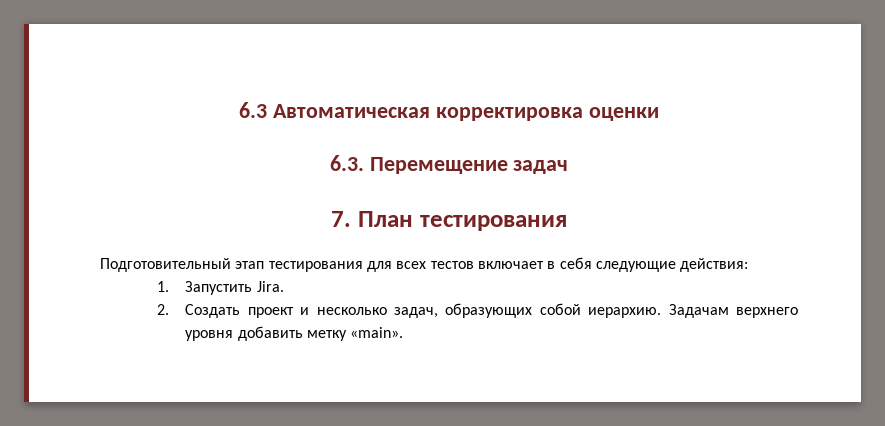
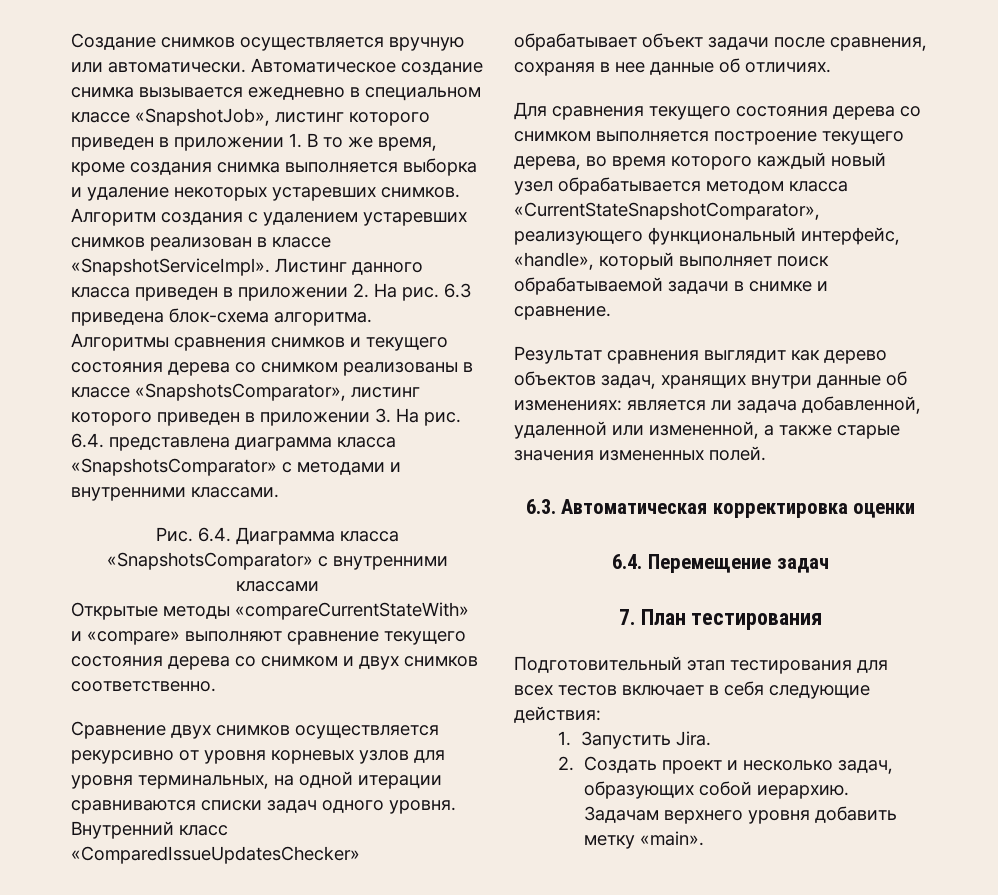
- 6.3 Автоматическая корректировка оценки
+ Создание снимков осуществляется вручную или автоматически. Автоматическое создание снимка вызывается ежедневно в специальном классе «SnapshotJob», листинг которого приведен в приложении 1. В то же время, кроме создания снимка выполняется выборка и удаление некоторых устаревших снимков. Алгоритм создания с удалением устаревших снимков реализован в классе «SnapshotServiceImpl». Листинг данного класса приведен в приложении 2. На рис. 6.3 приведена блок-схема алгоритма.
+ Алгоритмы сравнения снимков и текущего состояния дерева со снимком реализованы в классе «SnapshotsComparator», листинг которого приведен в приложении 3. На рис. 6.4. представлена диаграмма класса «SnapshotsComparator» с методами и внутренними классами.
+ Рис. 6.4. Диаграмма класса «SnapshotsComparator» с внутренними классами
+ Открытые методы «compareCurrentStateWith» и «compare» выполняют сравнение текущего состояния дерева со снимком и двух снимков соответственно.
+ Сравнение двух снимков осуществляется рекурсивно от уровня корневых узлов для уровня терминальных, на одной итерации сравниваются списки задач одного уровня. Внутренний класc «ComparedIssueUpdatesChecker» обрабатывает объект задачи после сравнения, сохраняя в нее данные об отличиях.
+ Для сравнения текущего состояния дерева со снимком выполняется построение текущего дерева, во время которого каждый новый узел обрабатывается методом класса «CurrentStateSnapshotComparator», реализующего функциональный интерфейс, «handle», который выполняет поиск обрабатываемой задачи в снимке и сравнение.
+ Результат сравнения выглядит как дерево объектов задач, хранящих внутри данные об изменениях: является ли задача добавленной, удаленной или измененной, а также старые значения измененных полей.
+ 6.3. Автоматическая корректировка оценки
- 6.3. Перемещение задач
+ 6.4. Перемещение задач

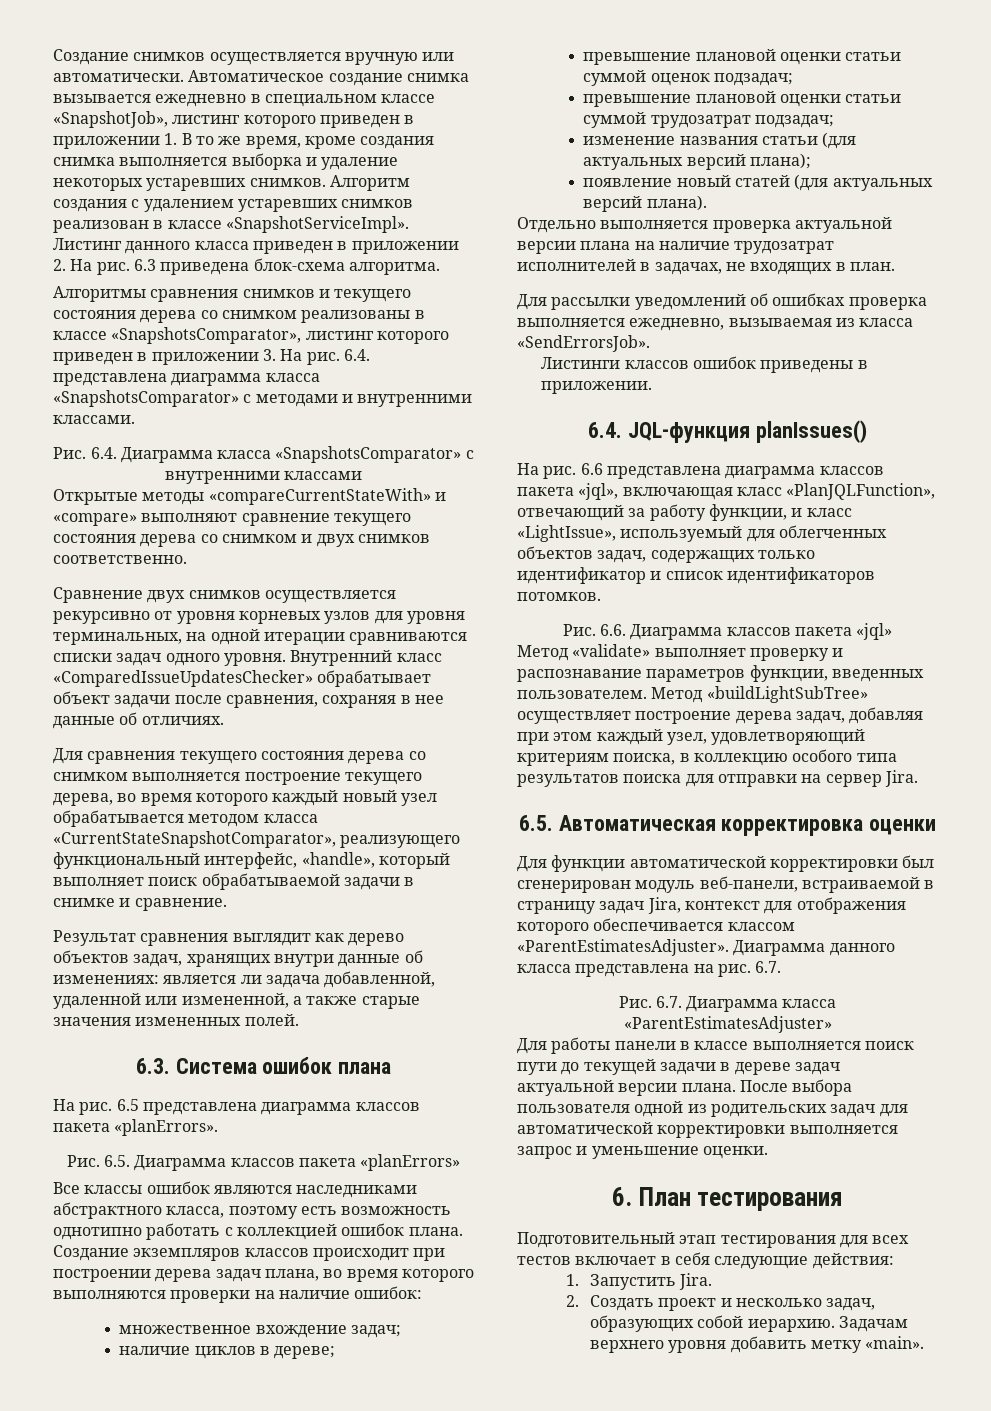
- 6.3. Автоматическая корректировка оценки
- 6.4. Перемещение задач
- 7. План тестирования
+ 6.3. Система ошибок плана
+ На рис. 6.5 представлена диаграмма классов пакета «planErrors».
+ Рис. 6.5. Диаграмма классов пакета «planErrors»
+ Все классы ошибок являются наследниками абстрактного класса, поэтому есть возможность однотипно работать с коллекцией ошибок плана. Создание экземпляров классов происходит при построении дерева задач плана, во время которого выполняются проверки на наличие ошибок:
+ множественное вхождение задач;
+ наличие циклов в дереве;
+ превышение плановой оценки статьи суммой оценок подзадач;
+ превышение плановой оценки статьи суммой трудозатрат подзадач;
+ изменение названия статьи (для актуальных версий плана);
+ появление новый статей (для актуальных версий плана).
+ Отдельно выполняется проверка актуальной версии плана на наличие трудозатрат исполнителей в задачах, не входящих в план.
+ Для рассылки уведомлений об ошибках проверка выполняется ежедневно, вызываемая из класса «SendErrorsJob».
+ Листинги классов ошибок приведены в приложении.
+ 6.4. JQL-функция planIssues()
+ На рис. 6.6 представлена диаграмма классов пакета «jql», включающая класс «PlanJQLFunction», отвечающий за работу функции, и класс «LightIssue», используемый для облегченных объектов задач, содержащих только идентификатор и список идентификаторов потомков.
+ Рис. 6.6. Диаграмма классов пакета «jql»
+ Метод «validate» выполняет проверку и распознавание параметров функции, введенных пользователем. Метод «buildLightSubTree» осуществляет построение дерева задач, добавляя при этом каждый узел, удовлетворяющий критериям поиска, в коллекцию особого типа результатов поиска для отправки на сервер Jira.
+ 6.5. Автоматическая корректировка оценки
+ Для функции автоматической корректировки был сгенерирован модуль веб-панели, встраиваемой в страницу задач Jira, контекст для отображения которого обеспечивается классом «ParentEstimatesAdjuster». Диаграмма данного класса представлена на рис. 6.7.
+ Рис. 6.7. Диаграмма класса «ParentEstimatesAdjuster»
+ Для работы панели в классе выполняется поиск пути до текущей задачи в дереве задач актуальной версии плана. После выбора пользователя одной из родительских задач для автоматической корректировки выполняется запрос и уменьшение оценки.
+ 6. План тестирования

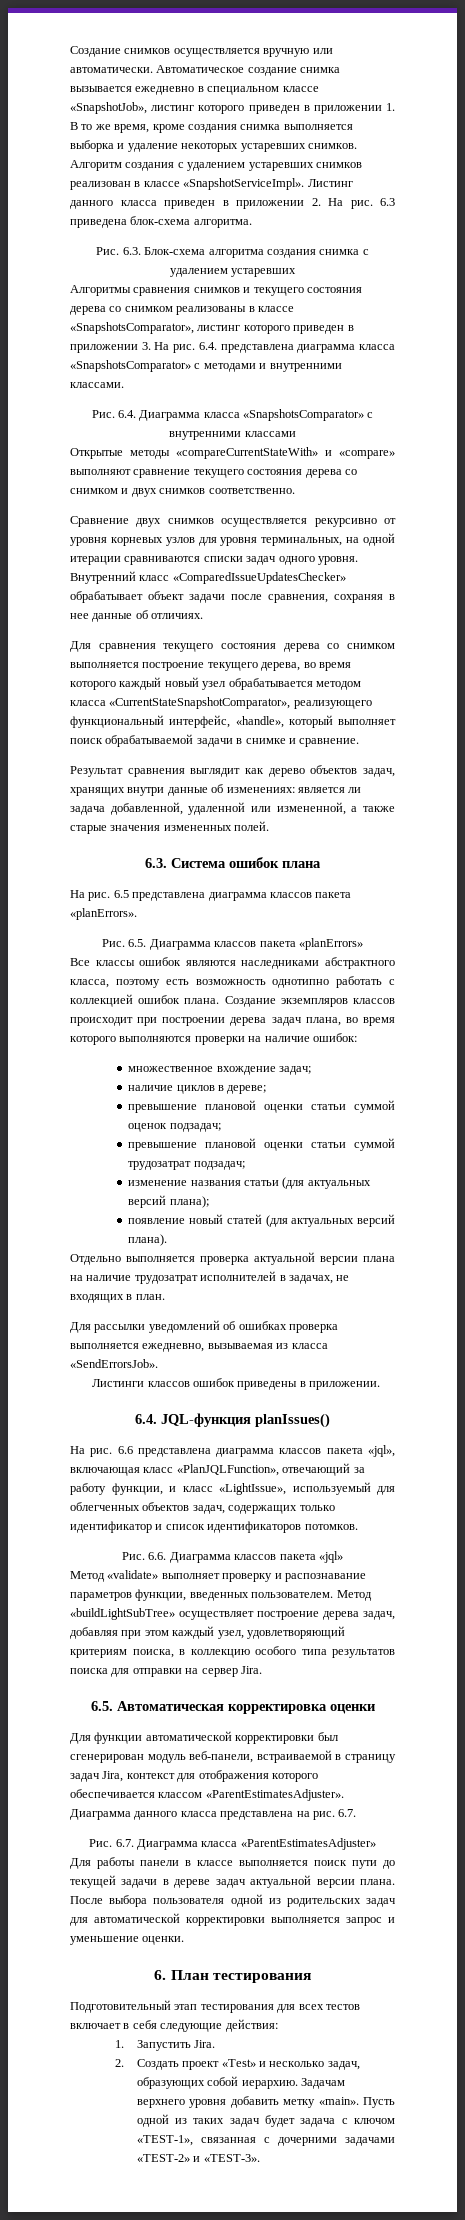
+ Рис. 6.3. Блок-схема алгоритма создания снимка с удалением устаревших
- 2. Создать проект и несколько задач, образующих собой иерархию.
+ 2. Создать проект «Test» и несколько задач, образующих собой иерархию.
+ Пусть одной из таких задач будет задача с ключом «TEST-1», связанная с дочерними задачами «TEST-2» и «TEST-3».

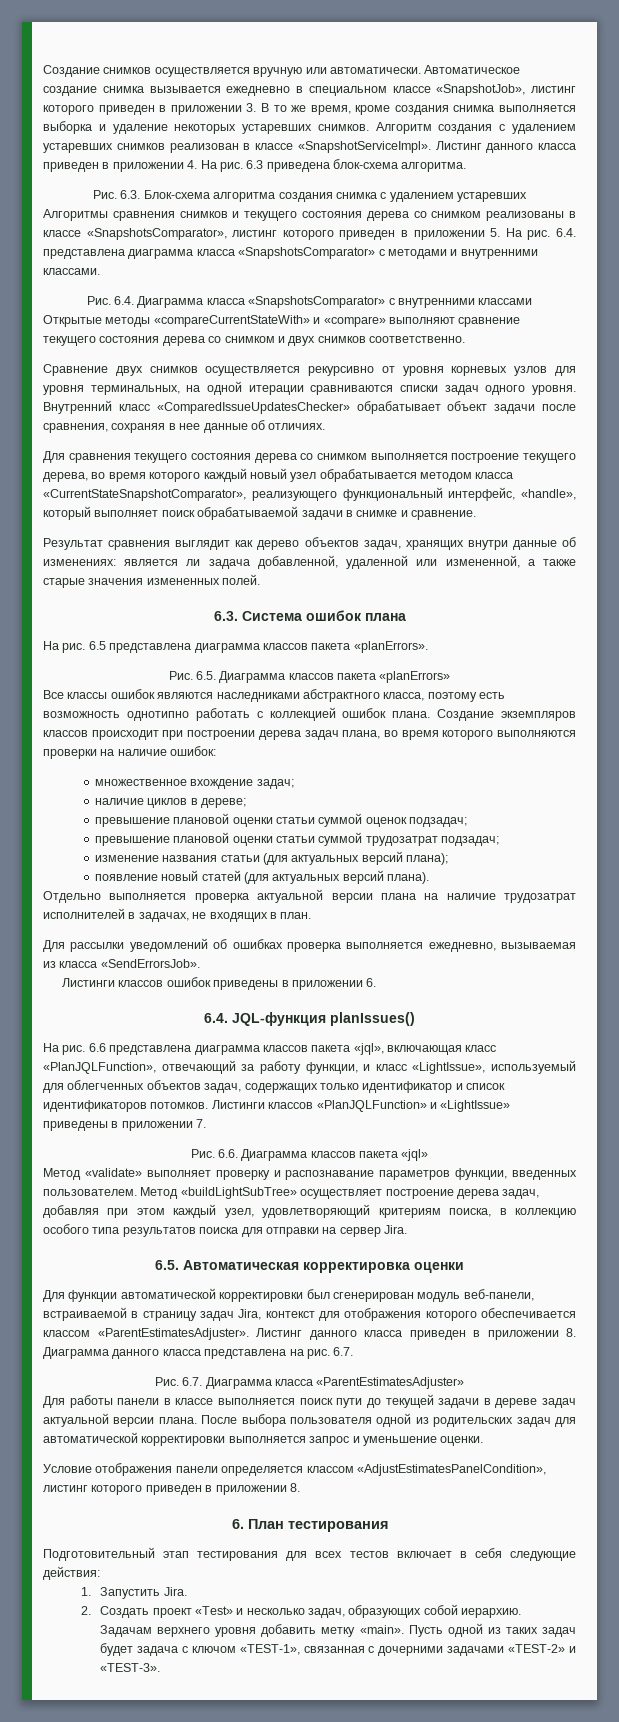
- Автоматическое создание снимка вызывается ежедневно в специальном классе «SnapshotJob», листинг которого приведен в приложении 1. В то же время, кроме создания снимка выполняется выборка и удаление некоторых устаревших снимков.
+ Автоматическое создание снимка вызывается ежедневно в специальном классе «SnapshotJob», листинг которого приведен в приложении 3. В то же время, кроме создания снимка выполняется выборка и удаление некоторых устаревших снимков.
- Листинг данного класса приведен в приложении 2. На рис.
+ Листинг данного класса приведен в приложении 4. На рис.
- Алгоритмы сравнения снимков и текущего состояния дерева со снимком реализованы в классе «SnapshotsComparator», листинг которого приведен в приложении 3. На рис.
+ Алгоритмы сравнения снимков и текущего состояния дерева со снимком реализованы в классе «SnapshotsComparator», листинг которого приведен в приложении 5. На рис.
- Листинги классов ошибок приведены в приложении.
+ Листинги классов ошибок приведены в приложении 6.
+ Листинги классов «PlanJQLFunction» и «LightIssue» приведены в приложении 7.
- Диаграмма данного класса представлена на рис.
+ Листинг данного класса приведен в приложении 8. Диаграмма данного класса представлена на рис.
+ Условие отображения панели определяется классом «AdjustEstimatesPanelCondition», листинг которого приведен в приложении 8.

